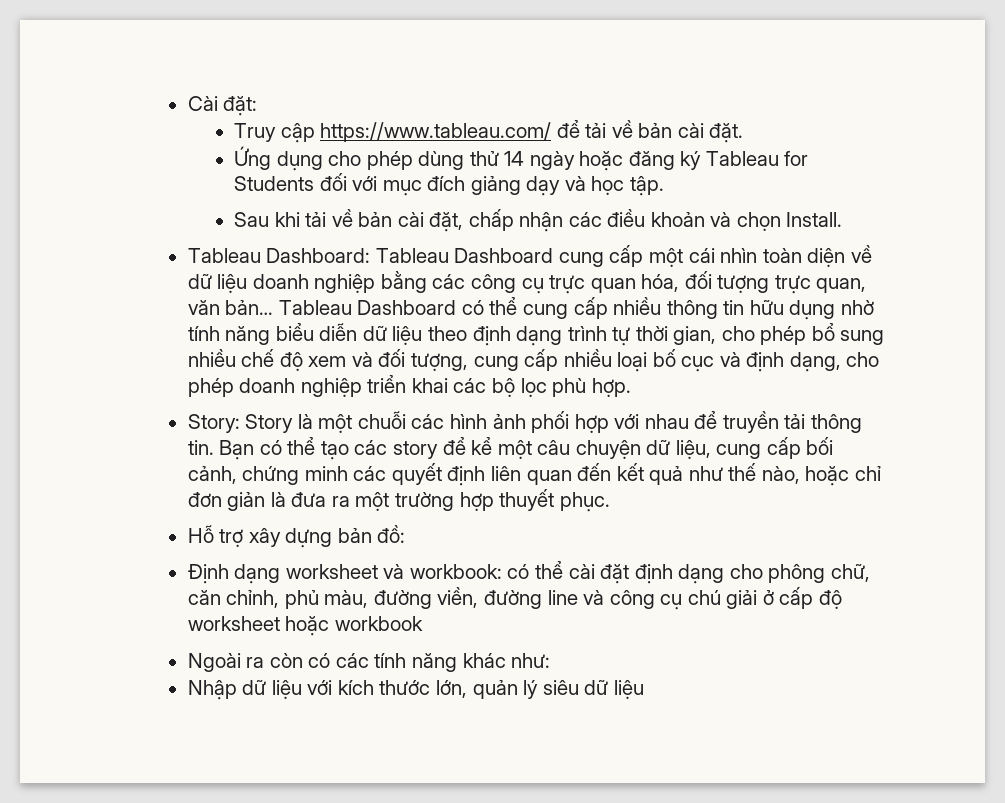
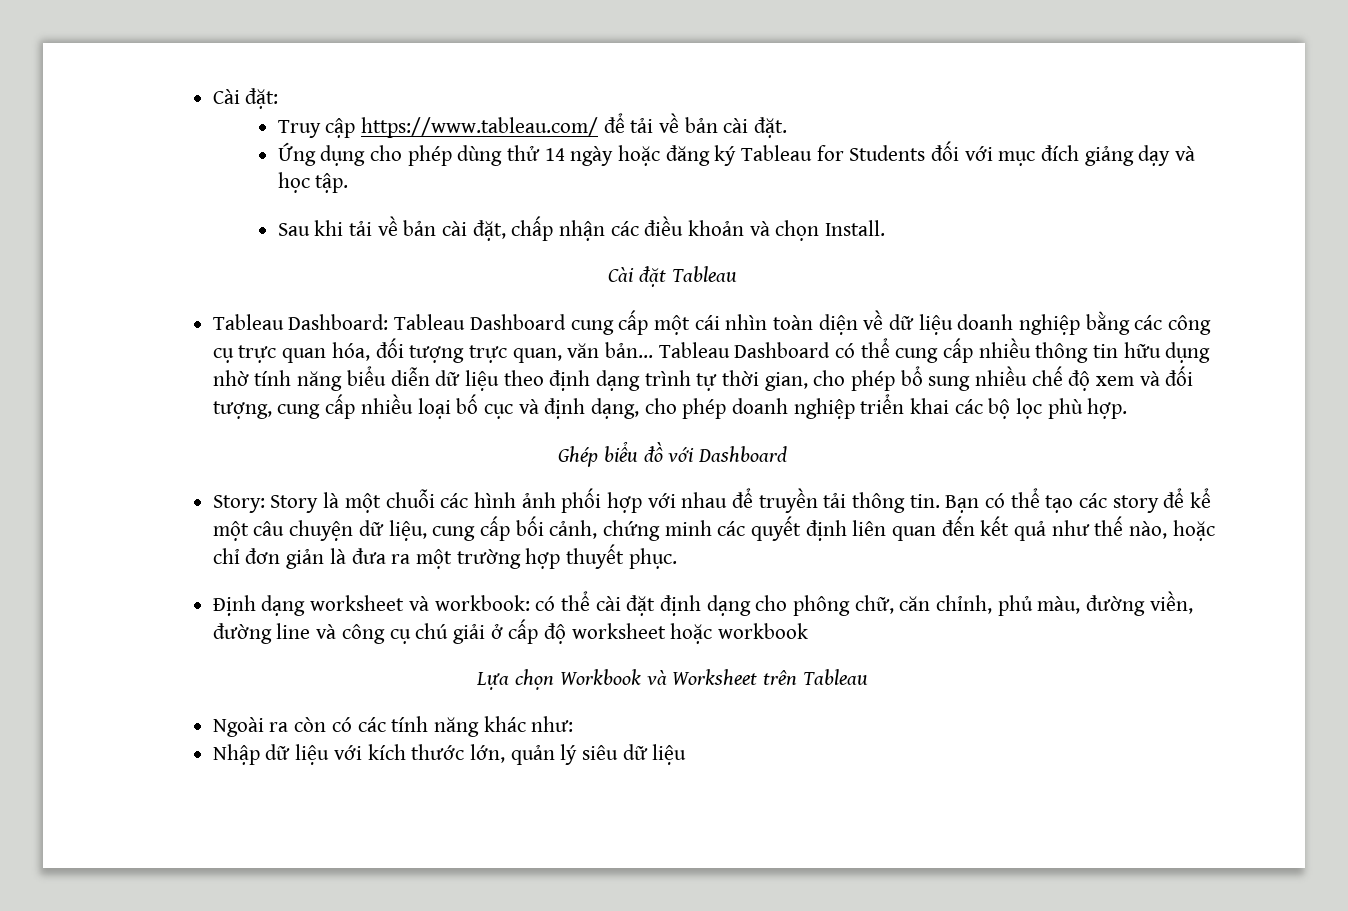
+ Cài đặt Tableau
+ Ghép biểu đồ với Dashboard
- Hỗ trợ xây dựng bản đồ:
+ Lựa chọn Workbook và Worksheet trên Tableau

